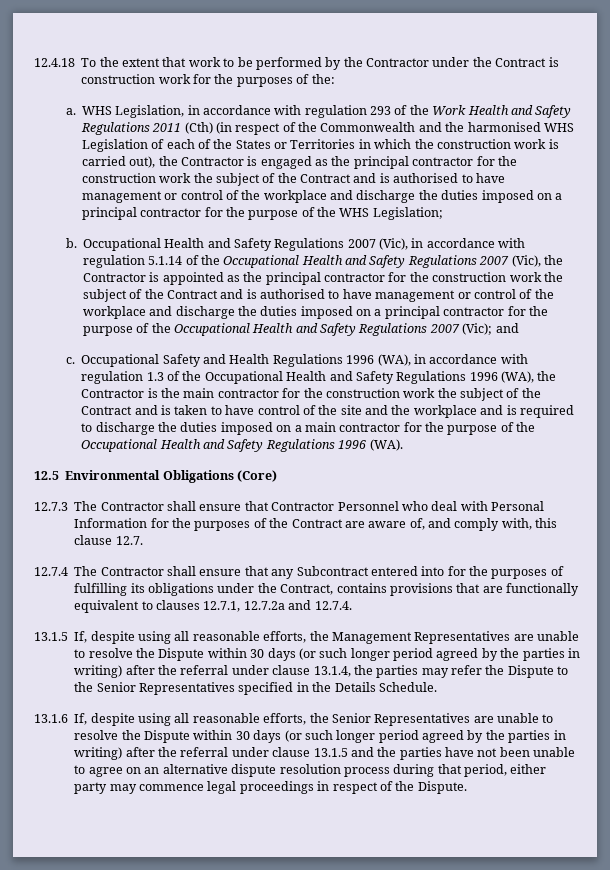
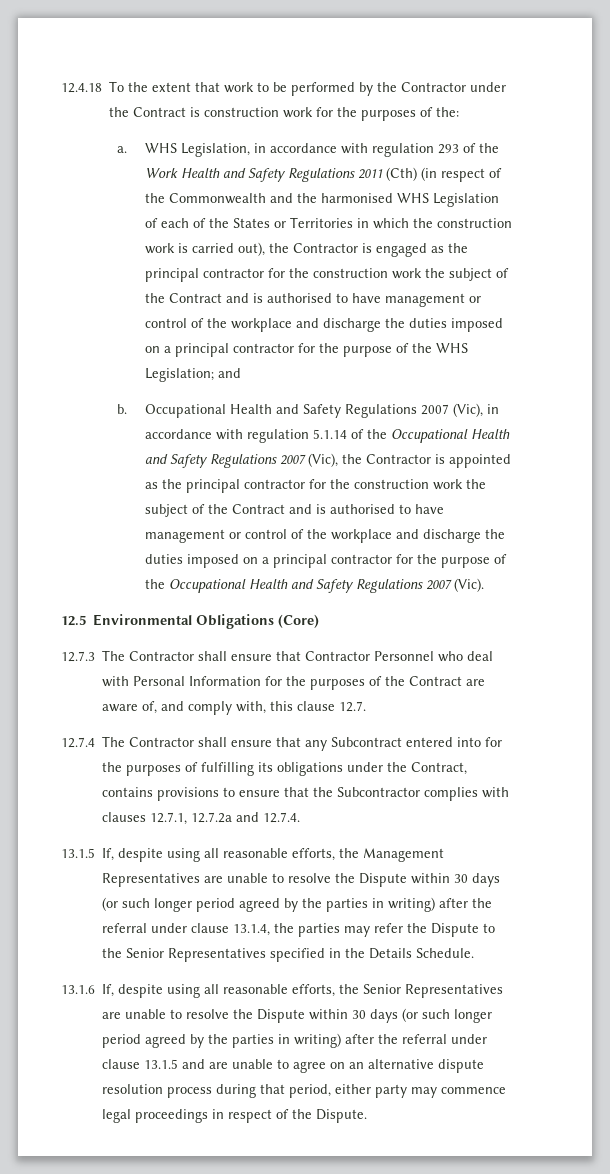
- WHS Legislation, in accordance with regulation 293 of the Work Health and Safety Regulations 2011 (Cth) (in respect of the Commonwealth and the harmonised WHS Legislation of each of the States or Territories in which the construction work is carried out), the Contractor is engaged as the principal contractor for the construction work the subject of the Contract and is authorised to have management or control of the workplace and discharge the duties imposed on a principal contractor for the purpose of the WHS Legislation;
+ WHS Legislation, in accordance with regulation 293 of the Work Health and Safety Regulations 2011 (Cth) (in respect of the Commonwealth and the harmonised WHS Legislation of each of the States or Territories in which the construction work is carried out), the Contractor is engaged as the principal contractor for the construction work the subject of the Contract and is authorised to have management or control of the workplace and discharge the duties imposed on a principal contractor for the purpose of the WHS Legislation; and
- Occupational Health and Safety Regulations 2007 (Vic), in accordance with regulation 5.1.14 of the Occupational Health and Safety Regulations 2007 (Vic), the Contractor is appointed as the principal contractor for the construction work the subject of the Contract and is authorised to have management or control of the workplace and discharge the duties imposed on a principal contractor for the purpose of the Occupational Health and Safety Regulations 2007 (Vic); and
- c. Occupational Safety and Health Regulations 1996 (WA), in accordance with regulation 1.3 of the Occupational Health and Safety Regulations 1996 (WA), the Contractor is the main contractor for the construction work the subject of the Contract and is taken to have control of the site and the workplace and is required to discharge the duties imposed on a main contractor for the purpose of the Occupational Health and Safety Regulations 1996 (WA).
+ Occupational Health and Safety Regulations 2007 (Vic), in accordance with regulation 5.1.14 of the Occupational Health and Safety Regulations 2007 (Vic), the Contractor is appointed as the principal contractor for the construction work the subject of the Contract and is authorised to have management or control of the workplace and discharge the duties imposed on a principal contractor for the purpose of the Occupational Health and Safety Regulations 2007 (Vic).
- 12.7.4 The Contractor shall ensure that any Subcontract entered into for the purposes of fulfilling its obligations under the Contract, contains provisions that are functionally equivalent to clauses 12.7.1, 12.7.2a and 12.7.4.
+ 12.7.4 The Contractor shall ensure that any Subcontract entered into for the purposes of fulfilling its obligations under the Contract, contains provisions to ensure that the Subcontractor complies with clauses 12.7.1, 12.7.2a and 12.7.4.
- 13.1.6 If, despite using all reasonable efforts, the Senior Representatives are unable to resolve the Dispute within 30 days (or such longer period agreed by the parties in writing) after the referral under clause 13.1.5 and the parties have not been unable to agree on an alternative dispute resolution process during that period, either party may commence legal proceedings in respect of the Dispute.
+ 13.1.6 If, despite using all reasonable efforts, the Senior Representatives are unable to resolve the Dispute within 30 days (or such longer period agreed by the parties in writing) after the referral under clause 13.1.5 and are unable to agree on an alternative dispute resolution process during that period, either party may commence legal proceedings in respect of the Dispute.

